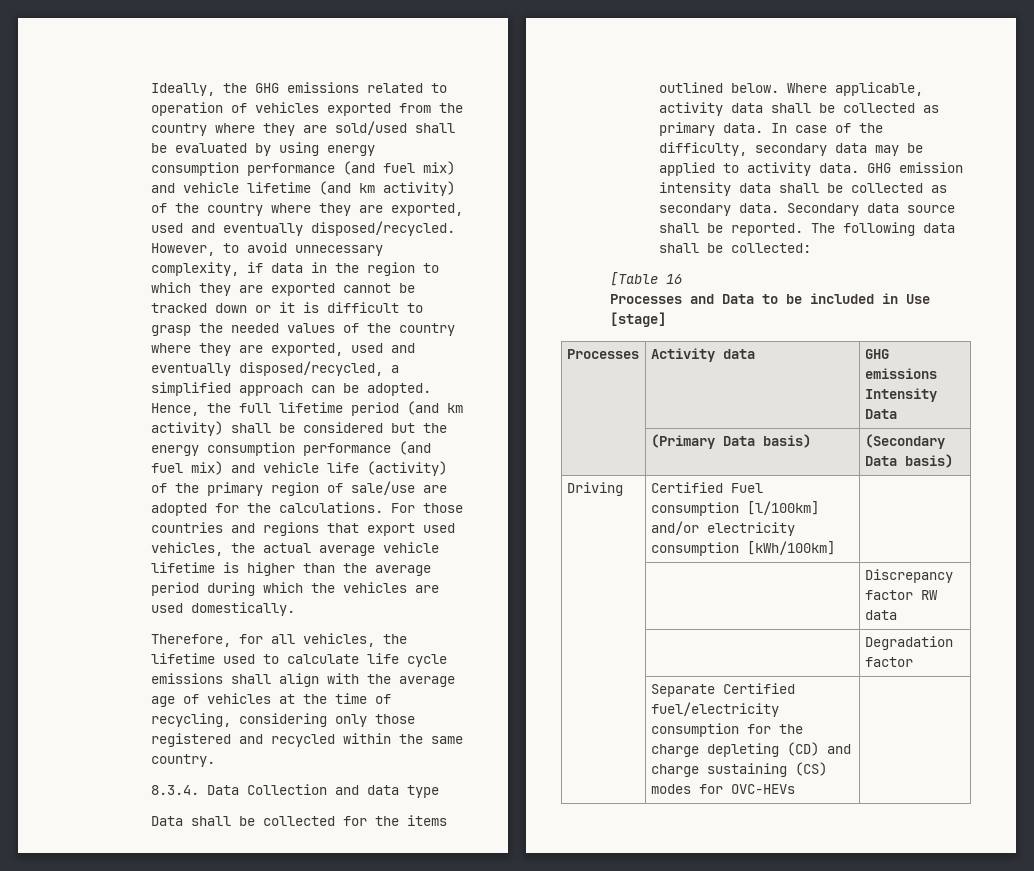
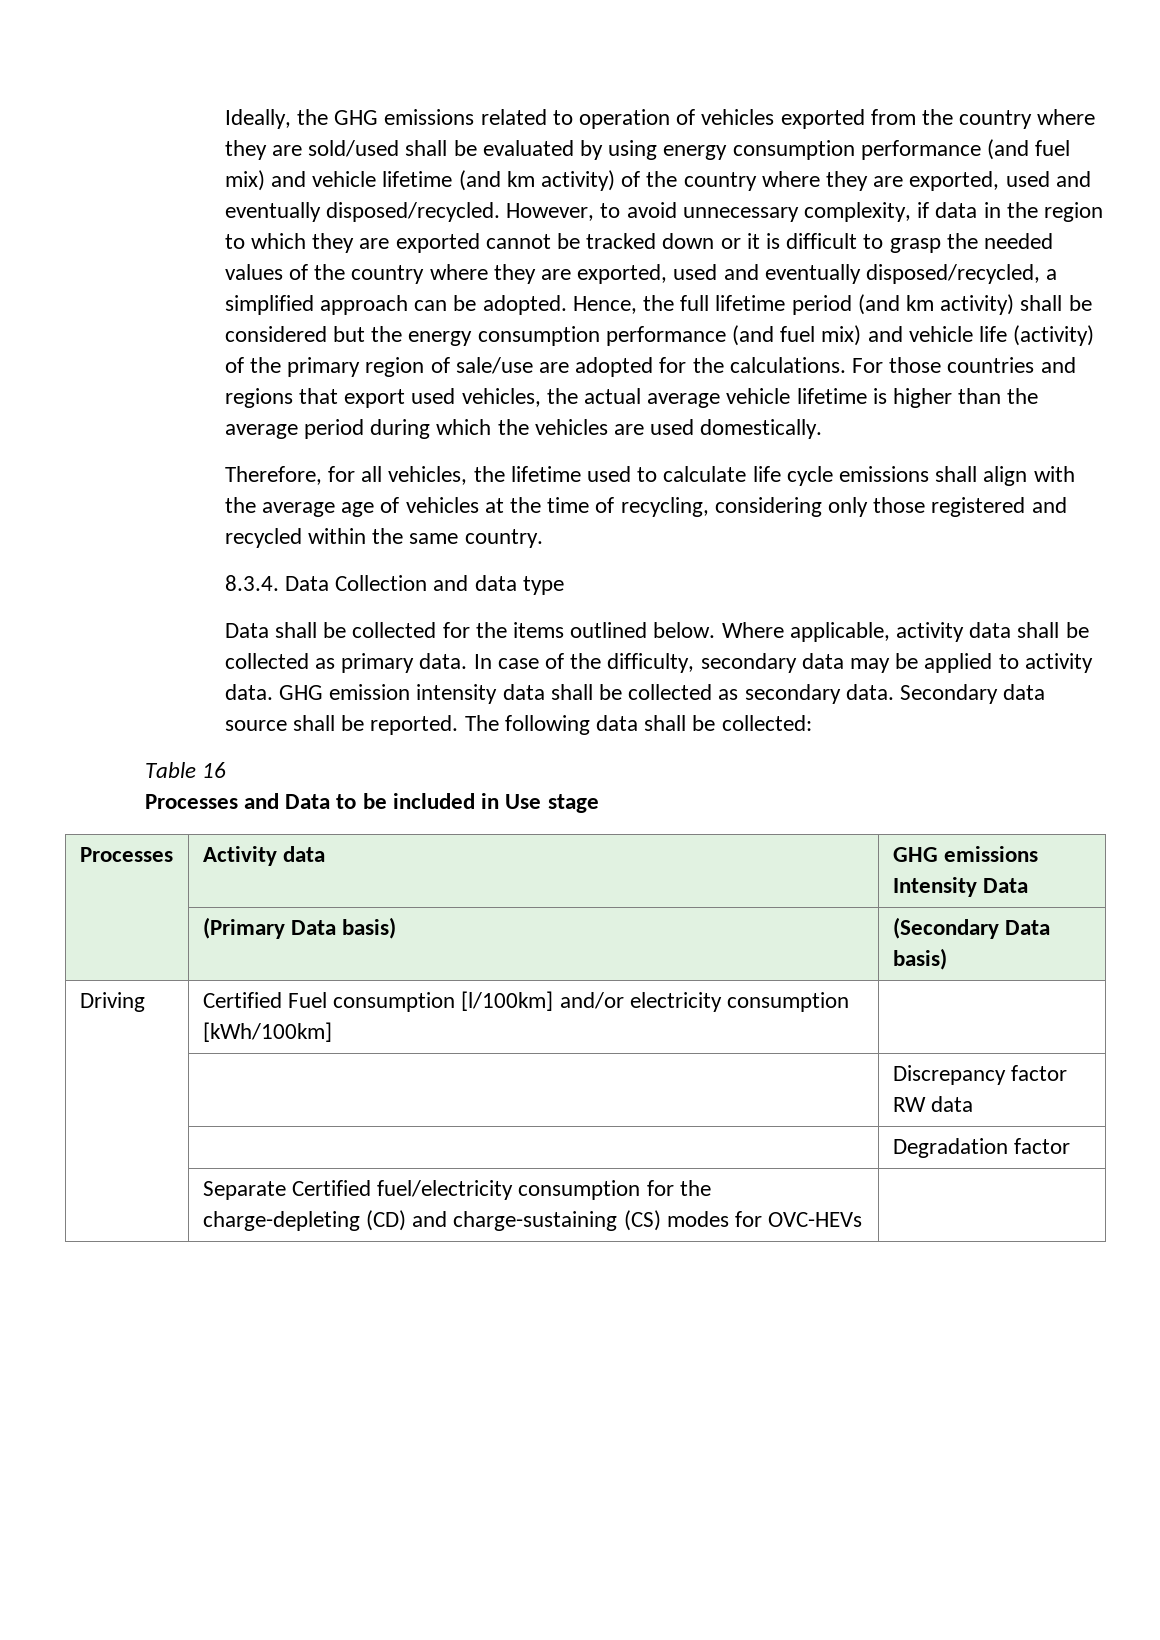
- [Table 16
+ Table 16
- Processes and Data to be included in Use [stage]
+ Processes and Data to be included in Use stage
- | Separate Certified fuel/electricity consumption for the charge depleting (CD) and charge sustaining (CS) modes for OVC-HEVs |
+ | Separate Certified fuel/electricity consumption for the charge-depleting (CD) and charge-sustaining (CS) modes for OVC-HEVs |

